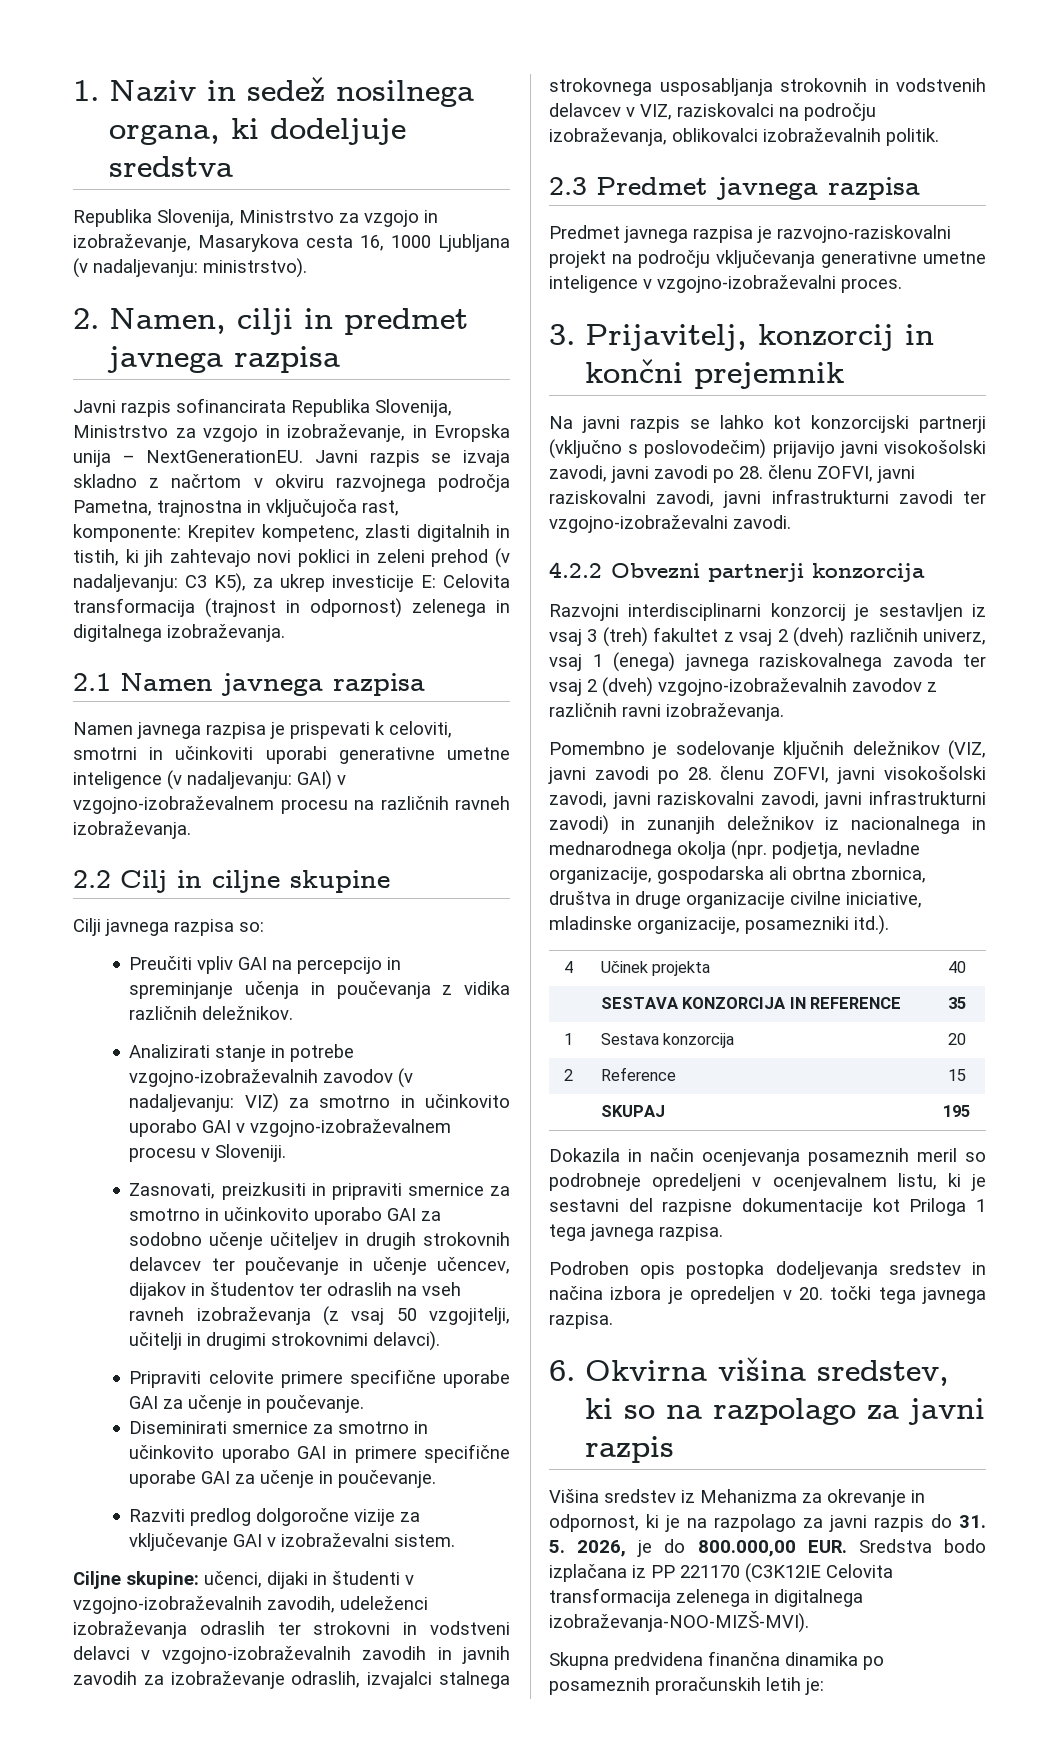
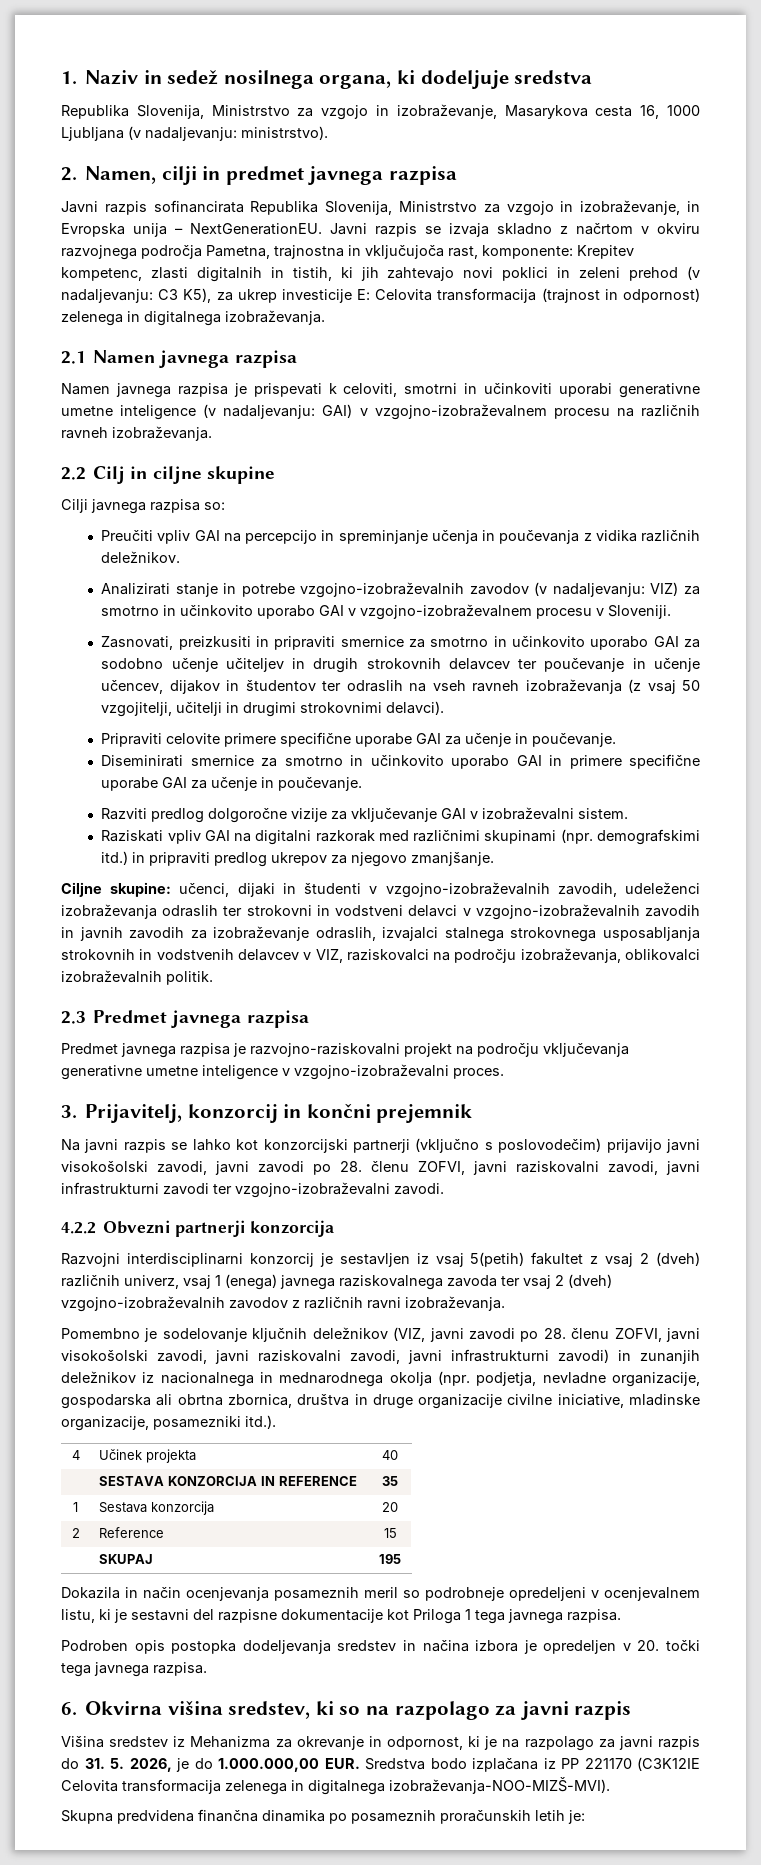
+ Raziskati vpliv GAI na digitalni razkorak med različnimi skupinami (npr. demografskimi itd.) in pripraviti predlog ukrepov za njegovo zmanjšanje.
- Razvojni interdisciplinarni konzorcij je sestavljen iz vsaj 3 (treh) fakultet z vsaj 2 (dveh) različnih univerz, vsaj 1 (enega) javnega raziskovalnega zavoda ter vsaj 2 (dveh) vzgojno-izobraževalnih zavodov z različnih ravni izobraževanja.
+ Razvojni interdisciplinarni konzorcij je sestavljen iz vsaj 5(petih) fakultet z vsaj 2 (dveh) različnih univerz, vsaj 1 (enega) javnega raziskovalnega zavoda ter vsaj 2 (dveh) vzgojno-izobraževalnih zavodov z različnih ravni izobraževanja.
- Višina sredstev iz Mehanizma za okrevanje in odpornost, ki je na razpolago za javni razpis do 31. 5. 2026, je do 800.000,00 EUR. Sredstva bodo izplačana iz PP 221170 (C3K12IE Celovita transformacija zelenega in digitalnega izobraževanja-NOO-MIZŠ-MVI).
+ Višina sredstev iz Mehanizma za okrevanje in odpornost, ki je na razpolago za javni razpis do 31. 5. 2026, je do 1.000.000,00 EUR. Sredstva bodo izplačana iz PP 221170 (C3K12IE Celovita transformacija zelenega in digitalnega izobraževanja-NOO-MIZŠ-MVI).

